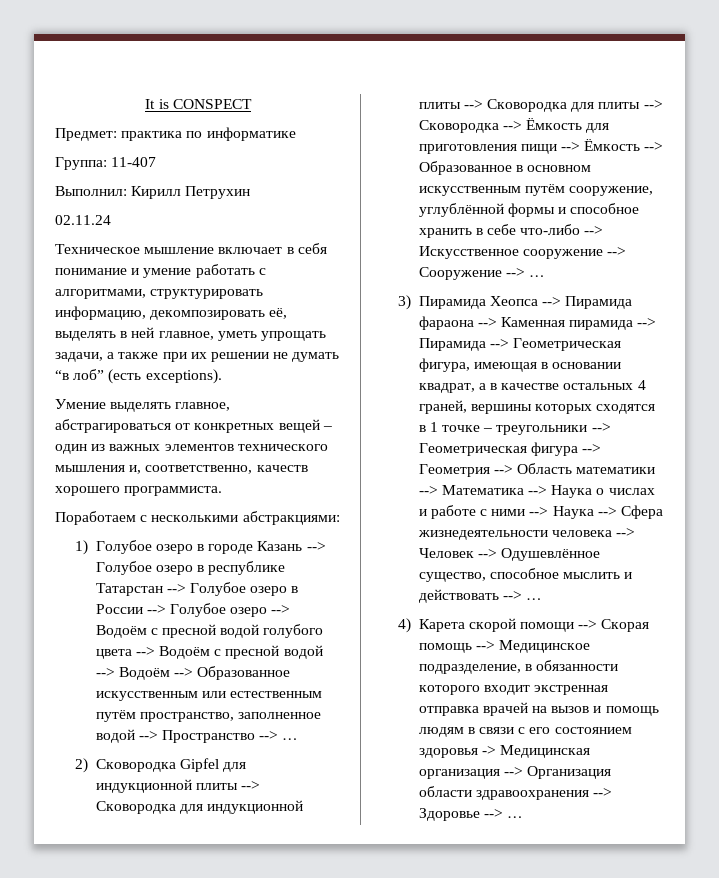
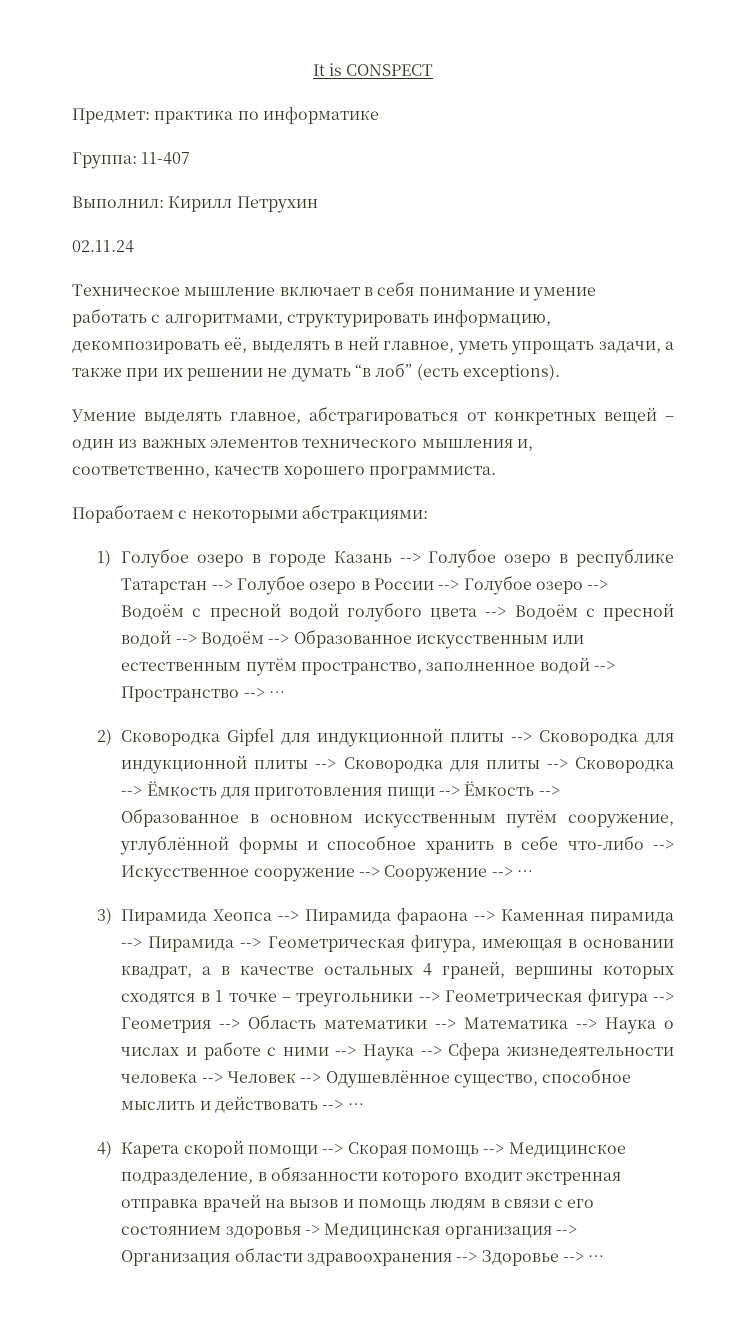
- Поработаем с несколькими абстракциями:
+ Поработаем с некоторыми абстракциями:

